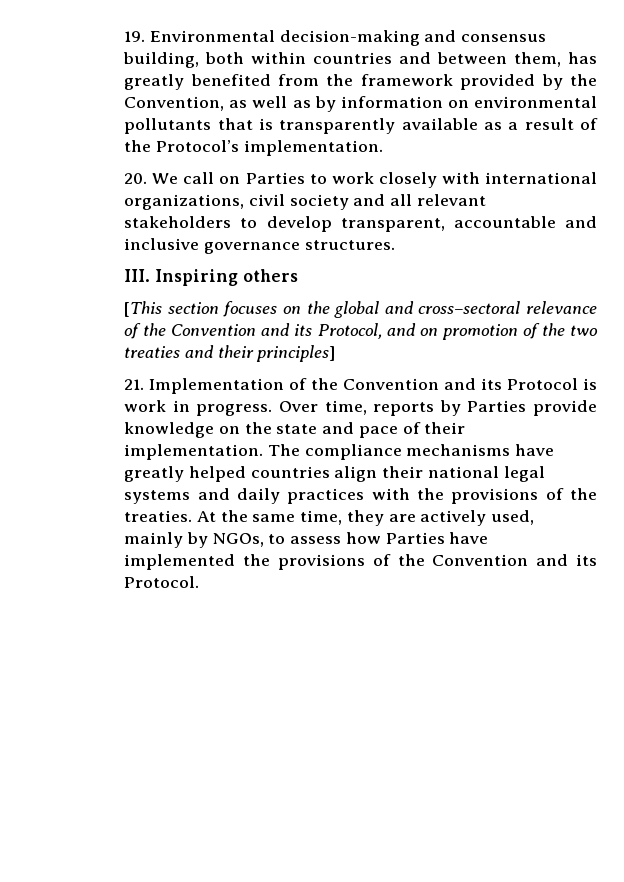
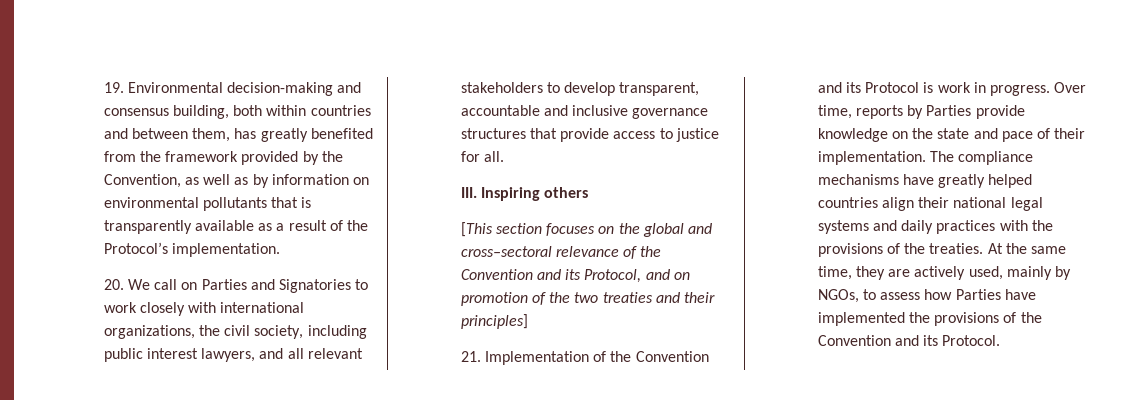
- 20. We call on Parties to work closely with international organizations, civil society and all relevant stakeholders to develop transparent, accountable and inclusive governance structures.
+ 20. We call on Parties and Signatories to work closely with international organizations, the civil society, including public interest lawyers, and all relevant stakeholders to develop transparent, accountable and inclusive governance structures that provide access to justice for all.

